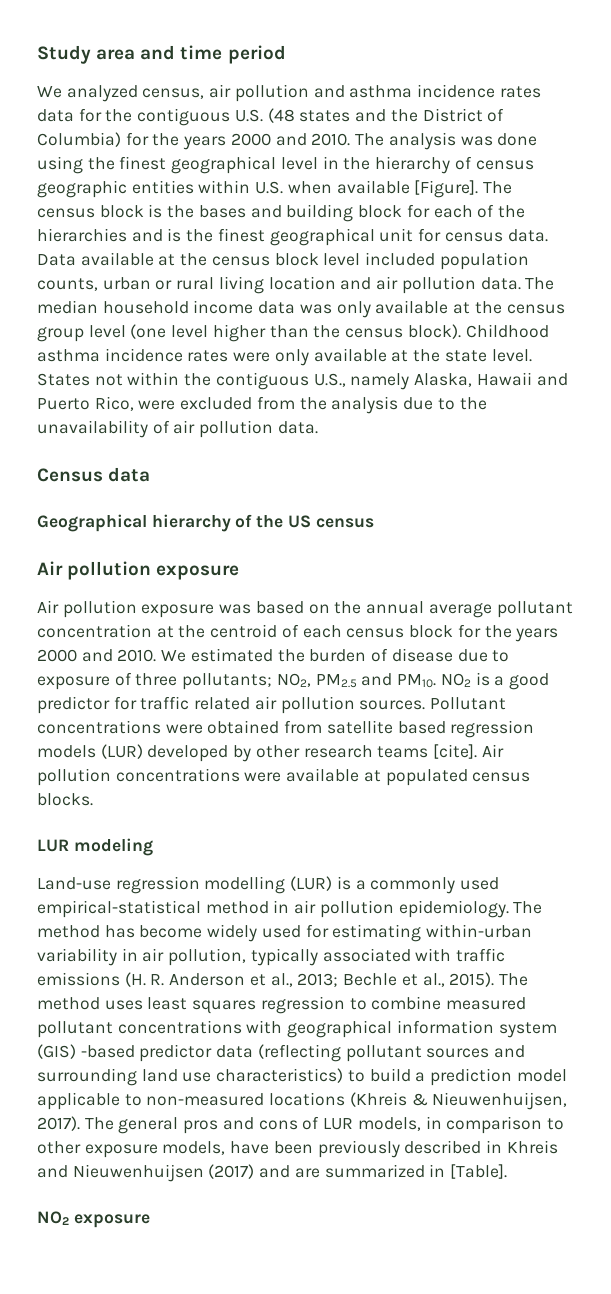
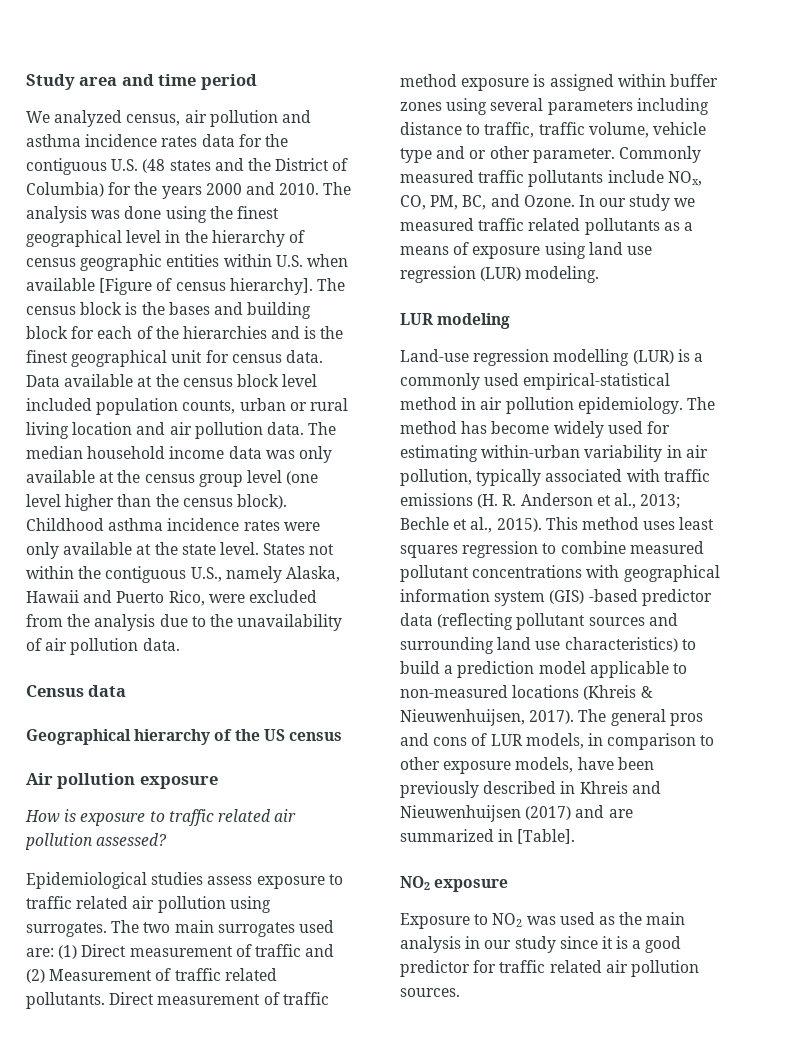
- The analysis was done using the finest geographical level in the hierarchy of census geographic entities within U.S. when available [Figure].
+ The analysis was done using the finest geographical level in the hierarchy of census geographic entities within U.S. when available [Figure of census hierarchy].
- Air pollution exposure was based on the annual average pollutant concentration at the centroid of each census block for the years 2000 and 2010. We estimated the burden of disease due to exposure of three pollutants; NO2, PM2.5 and PM10. NO2 is a good predictor for traffic related air pollution sources. Pollutant concentrations were obtained from satellite based regression models (LUR) developed by other research teams [cite]. Air pollution concentrations were available at populated census blocks.
+ How is exposure to traffic related air pollution assessed?
+ Epidemiological studies assess exposure to traffic related air pollution using surrogates. The two main surrogates used are: (1) Direct measurement of traffic and (2) Measurement of traffic related pollutants. Direct measurement of traffic method exposure is assigned within buffer zones using several parameters including distance to traffic, traffic volume, vehicle type and or other parameter. Commonly measured traffic pollutants include NOx, CO, PM, BC, and Ozone. In our study we measured traffic related pollutants as a means of exposure using land use regression (LUR) modeling.
- The method uses least squares regression to combine measured pollutant concentrations with geographical information system (GIS) -based predictor data (reflecting pollutant sources and surrounding land use characteristics) to build a prediction model applicable to non-measured locations (Khreis & Nieuwenhuijsen, 2017).
+ This method uses least squares regression to combine measured pollutant concentrations with geographical information system (GIS) -based predictor data (reflecting pollutant sources and surrounding land use characteristics) to build a prediction model applicable to non-measured locations (Khreis & Nieuwenhuijsen, 2017).
+ Exposure to NO2 was used as the main analysis in our study since it is a good predictor for traffic related air pollution sources.

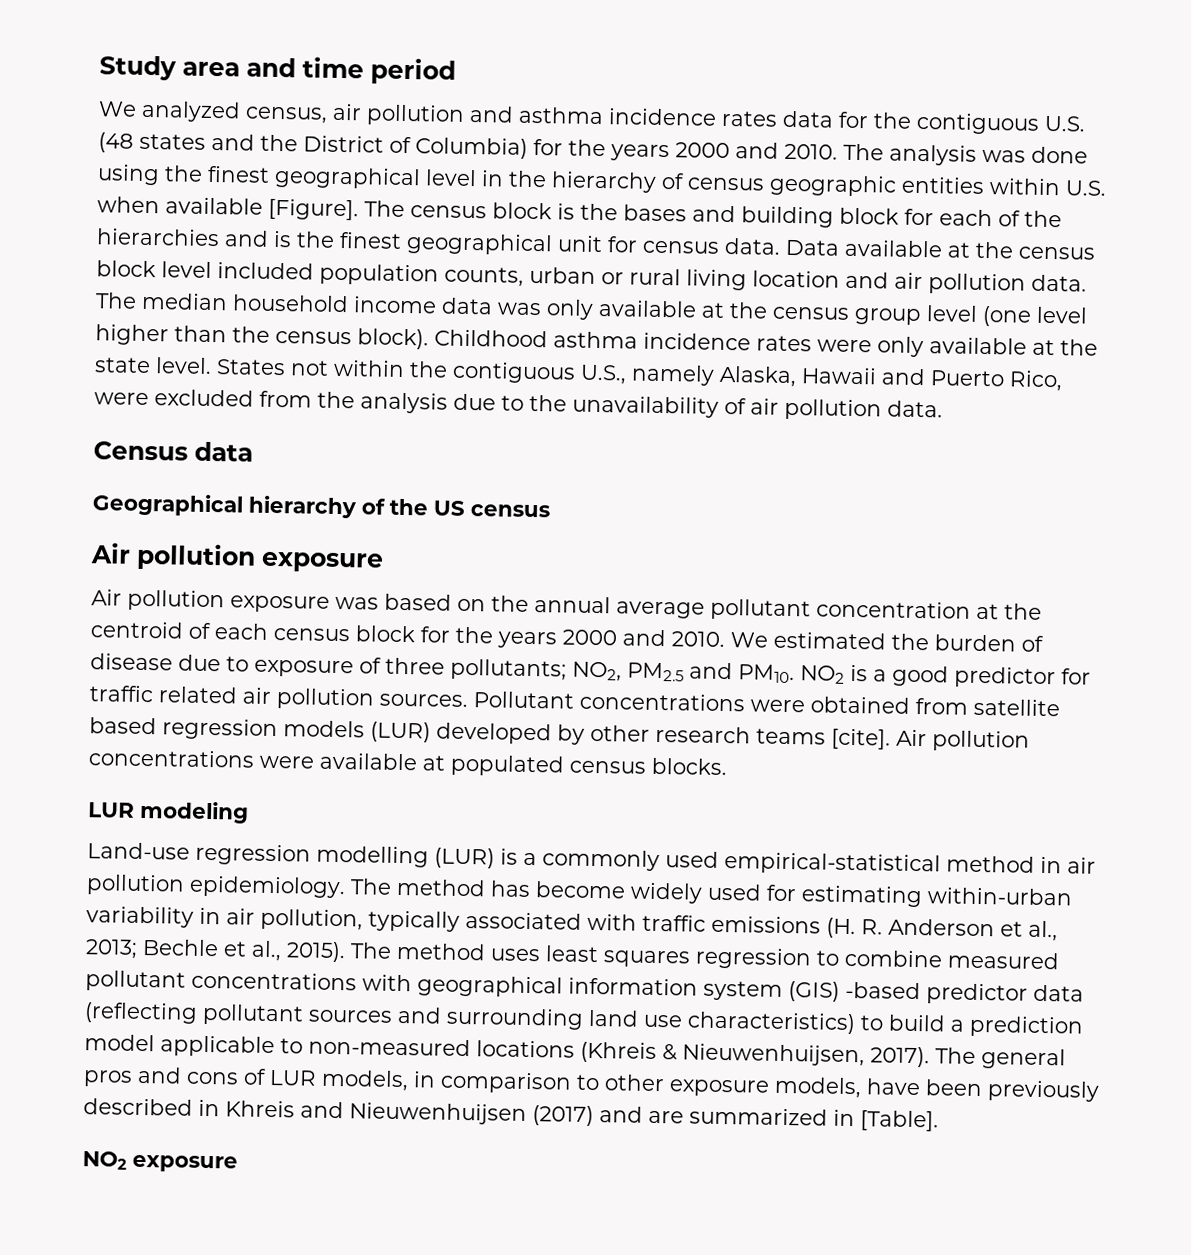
- The analysis was done using the finest geographical level in the hierarchy of census geographic entities within U.S. when available [Figure of census hierarchy].
+ The analysis was done using the finest geographical level in the hierarchy of census geographic entities within U.S. when available [Figure].
- How is exposure to traffic related air pollution assessed?
- Epidemiological studies assess exposure to traffic related air pollution using surrogates. The two main surrogates used are: (1) Direct measurement of traffic and (2) Measurement of traffic related pollutants. Direct measurement of traffic method exposure is assigned within buffer zones using several parameters including distance to traffic, traffic volume, vehicle type and or other parameter. Commonly measured traffic pollutants include NOx, CO, PM, BC, and Ozone. In our study we measured traffic related pollutants as a means of exposure using land use regression (LUR) modeling.
+ Air pollution exposure was based on the annual average pollutant concentration at the centroid of each census block for the years 2000 and 2010. We estimated the burden of disease due to exposure of three pollutants; NO2, PM2.5 and PM10. NO2 is a good predictor for traffic related air pollution sources. Pollutant concentrations were obtained from satellite based regression models (LUR) developed by other research teams [cite]. Air pollution concentrations were available at populated census blocks.
- This method uses least squares regression to combine measured pollutant concentrations with geographical information system (GIS) -based predictor data (reflecting pollutant sources and surrounding land use characteristics) to build a prediction model applicable to non-measured locations (Khreis & Nieuwenhuijsen, 2017).
+ The method uses least squares regression to combine measured pollutant concentrations with geographical information system (GIS) -based predictor data (reflecting pollutant sources and surrounding land use characteristics) to build a prediction model applicable to non-measured locations (Khreis & Nieuwenhuijsen, 2017).
- Exposure to NO2 was used as the main analysis in our study since it is a good predictor for traffic related air pollution sources.

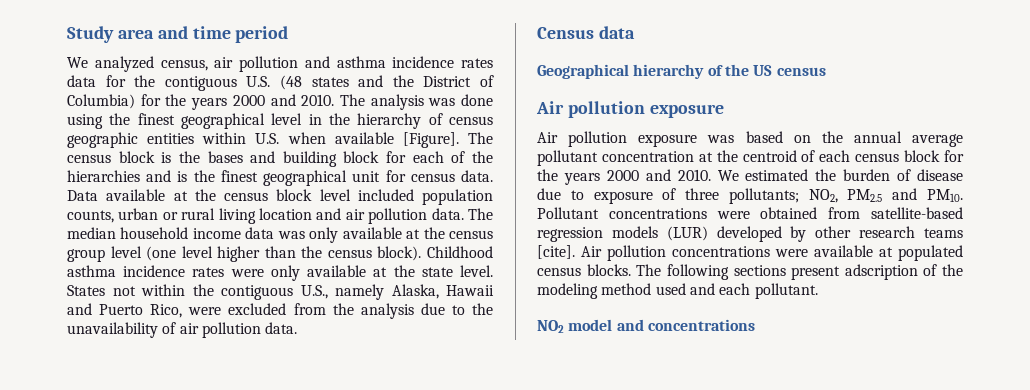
- NO2 is a good predictor for traffic related air pollution sources.
- Pollutant concentrations were obtained from satellite based regression models (LUR) developed by other research teams [cite].
+ Pollutant concentrations were obtained from satellite-based regression models (LUR) developed by other research teams [cite].
- Air pollution concentrations were available at populated census blocks.
- LUR modeling
- Land-use regression modelling (LUR) is a commonly used empirical-statistical method in air pollution epidemiology. The method has become widely used for estimating within-urban variability in air pollution, typically associated with traffic emissions (H. R. Anderson et al., 2013; Bechle et al., 2015). The method uses least squares regression to combine measured pollutant concentrations with geographical information system (GIS) -based predictor data (reflecting pollutant sources and surrounding land use characteristics) to build a prediction model applicable to non-measured locations (Khreis & Nieuwenhuijsen, 2017). The general pros and cons of LUR models, in comparison to other exposure models, have been previously described in Khreis and Nieuwenhuijsen (2017) and are summarized in [Table].
- NO2 exposure
+ Air pollution concentrations were available at populated census blocks. The following sections present adscription of the modeling method used and each pollutant.
+ NO2 model and concentrations

